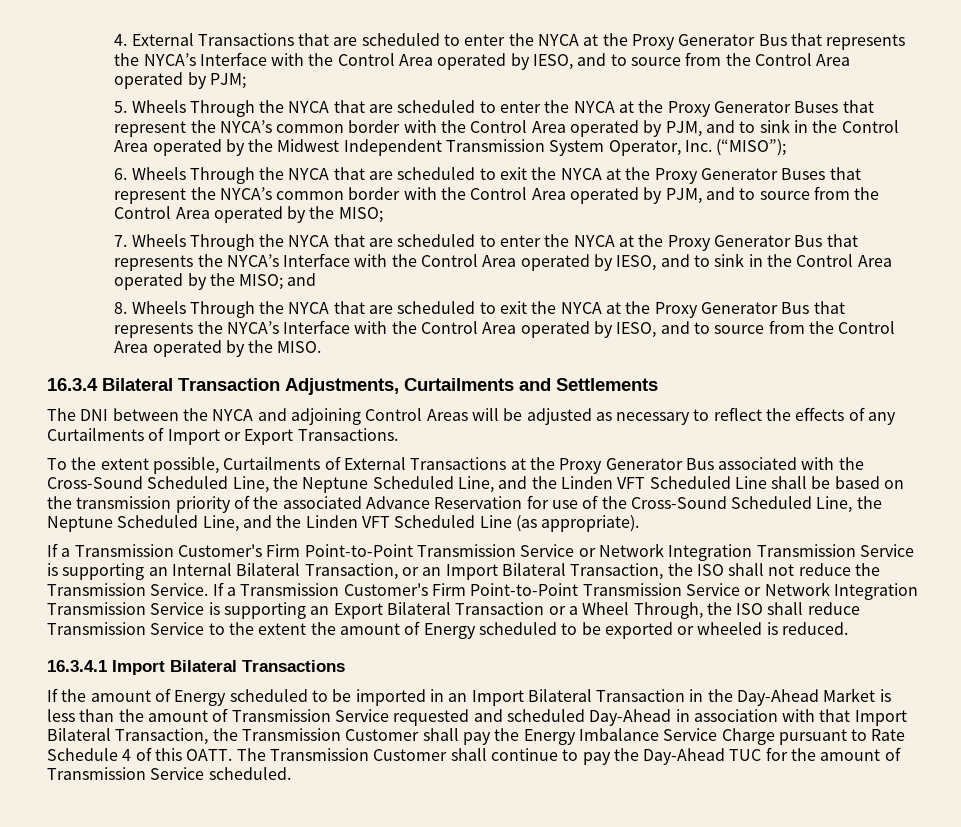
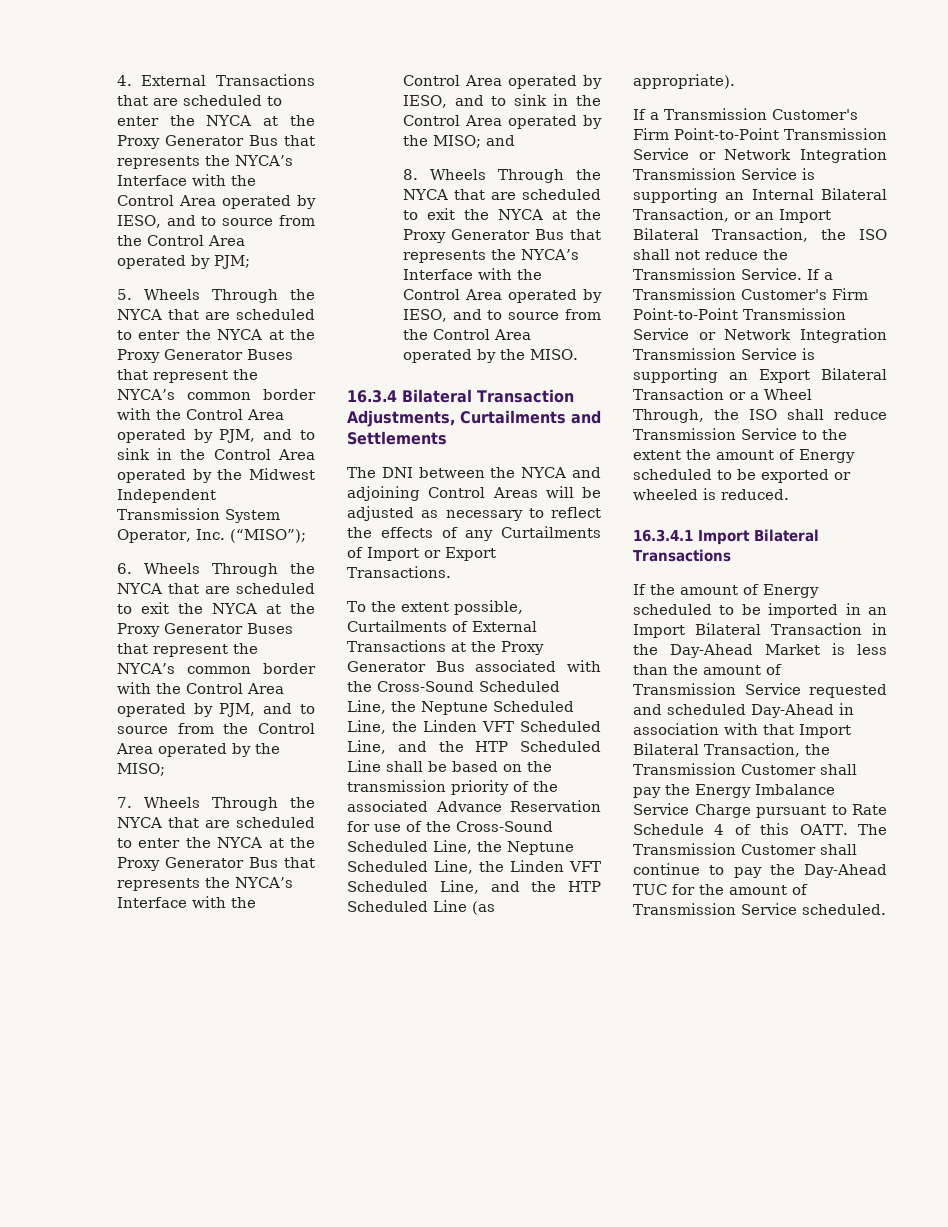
- To the extent possible, Curtailments of External Transactions at the Proxy Generator Bus associated with the Cross-Sound Scheduled Line, the Neptune Scheduled Line, and the Linden VFT Scheduled Line shall be based on the transmission priority of the associated Advance Reservation for use of the Cross-Sound Scheduled Line, the Neptune Scheduled Line, and the Linden VFT Scheduled Line (as appropriate).
+ To the extent possible, Curtailments of External Transactions at the Proxy Generator Bus associated with the Cross-Sound Scheduled Line, the Neptune Scheduled Line, the Linden VFT Scheduled Line, and the HTP Scheduled Line shall be based on the transmission priority of the associated Advance Reservation for use of the Cross-Sound Scheduled Line, the Neptune Scheduled Line, the Linden VFT Scheduled Line, and the HTP Scheduled Line (as appropriate).

